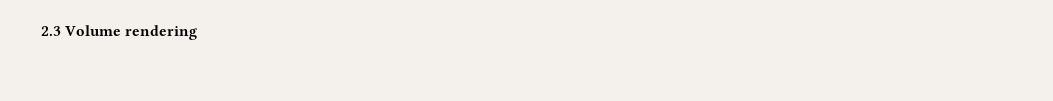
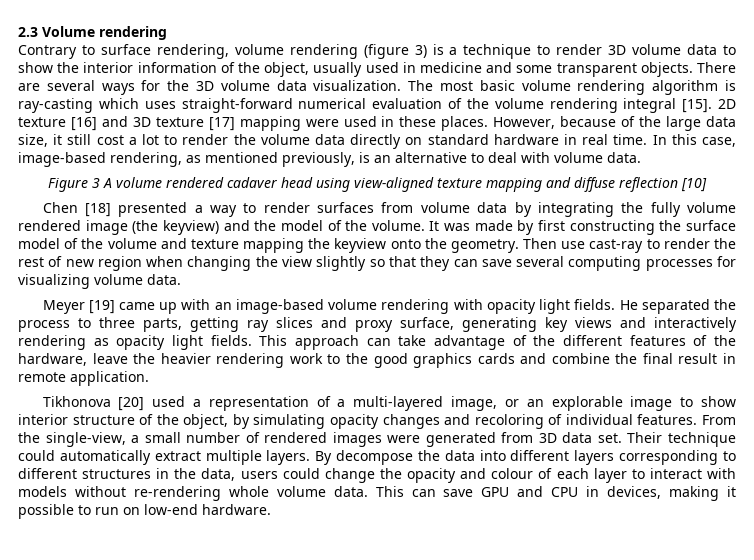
+ Contrary to surface rendering, volume rendering (figure 3) is a technique to render 3D volume data to show the interior information of the object, usually used in medicine and some transparent objects. There are several ways for the 3D volume data visualization. The most basic volume rendering algorithm is ray-casting which uses straight-forward numerical evaluation of the volume rendering integral [15]. 2D texture [16] and 3D texture [17] mapping were used in these places. However, because of the large data size, it still cost a lot to render the volume data directly on standard hardware in real time. In this case, image-based rendering, as mentioned previously, is an alternative to deal with volume data.
+ Figure 3 A volume rendered cadaver head using view-aligned texture mapping and diffuse reflection [10]
+ Chen [18] presented a way to render surfaces from volume data by integrating the fully volume rendered image (the keyview) and the model of the volume. It was made by first constructing the surface model of the volume and texture mapping the keyview onto the geometry. Then use cast-ray to render the rest of new region when changing the view slightly so that they can save several computing processes for visualizing volume data.
+ Meyer [19] came up with an image-based volume rendering with opacity light fields. He separated the process to three parts, getting ray slices and proxy surface, generating key views and interactively rendering as opacity light fields. This approach can take advantage of the different features of the hardware, leave the heavier rendering work to the good graphics cards and combine the final result in remote application.
+ Tikhonova [20] used a representation of a multi-layered image, or an explorable image to show interior structure of the object, by simulating opacity changes and recoloring of individual features. From the single-view, a small number of rendered images were generated from 3D data set. Their technique could automatically extract multiple layers. By decompose the data into different layers corresponding to different structures in the data, users could change the opacity and colour of each layer to interact with models without re-rendering whole volume data. This can save GPU and CPU in devices, making it possible to run on low-end hardware.

